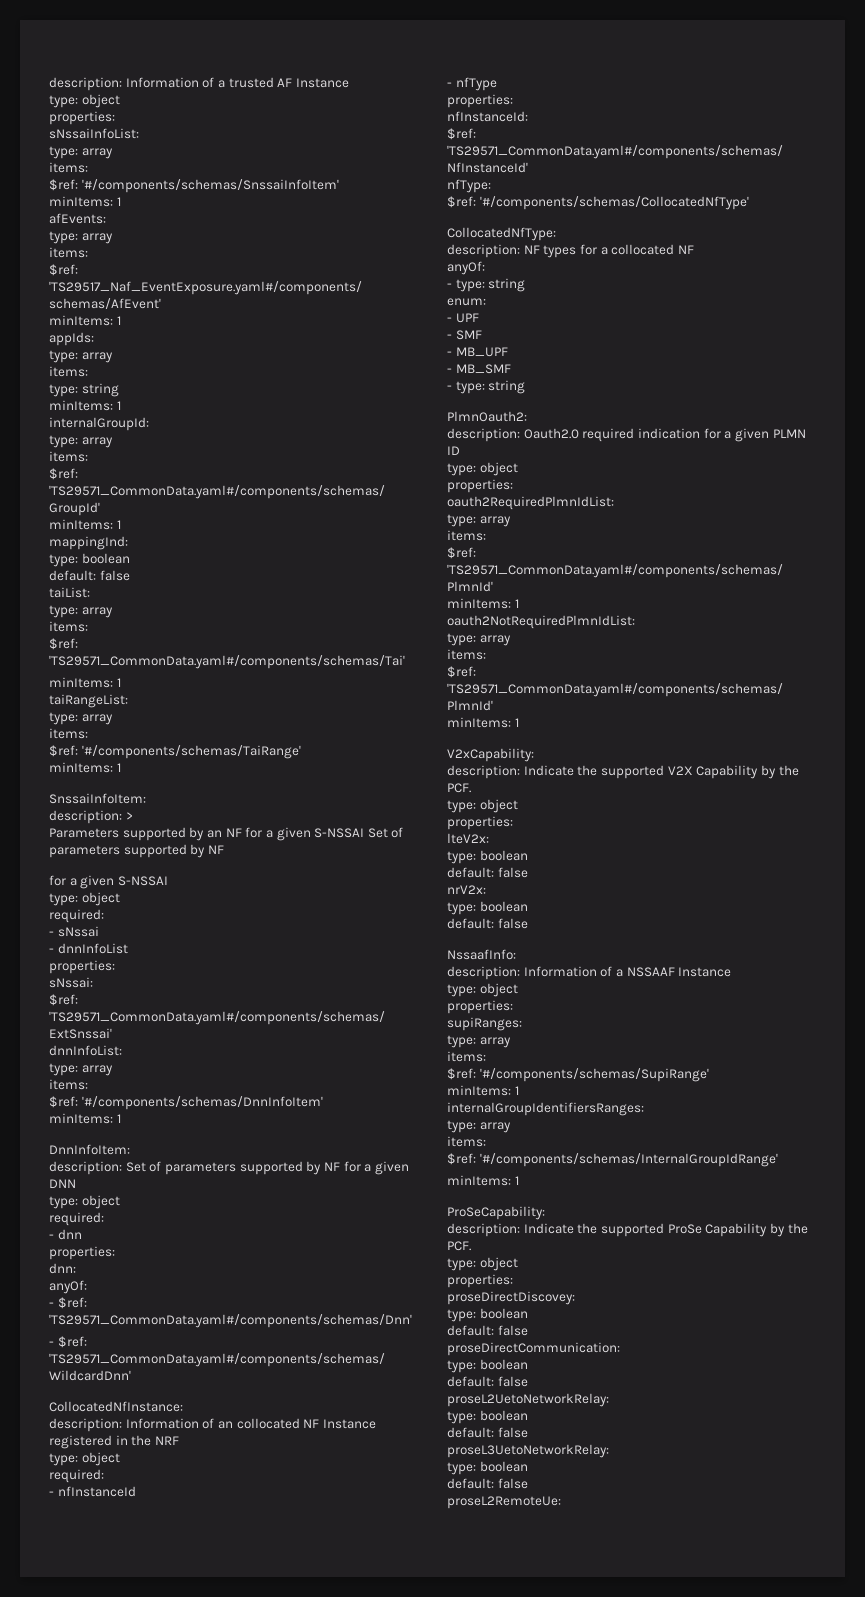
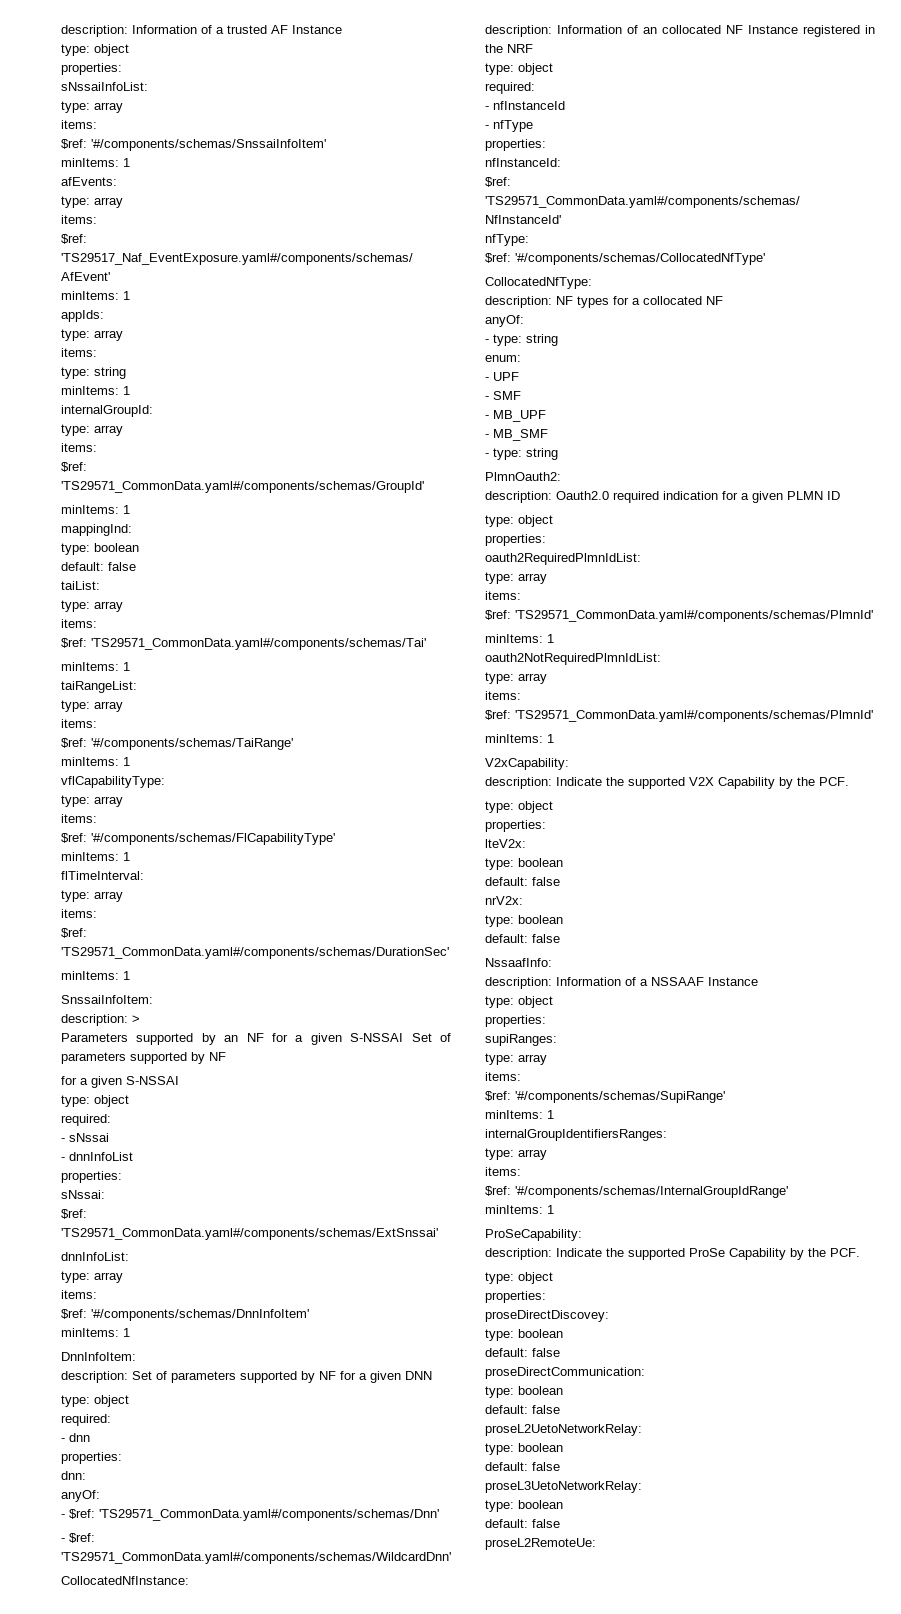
+ vflCapabilityType:
+ type: array
+ items:
+ $ref: '#/components/schemas/FlCapabilityType'
+ minItems: 1
+ flTimeInterval:
+ type: array
+ items:
+ $ref: 'TS29571_CommonData.yaml#/components/schemas/DurationSec'
+ minItems: 1

